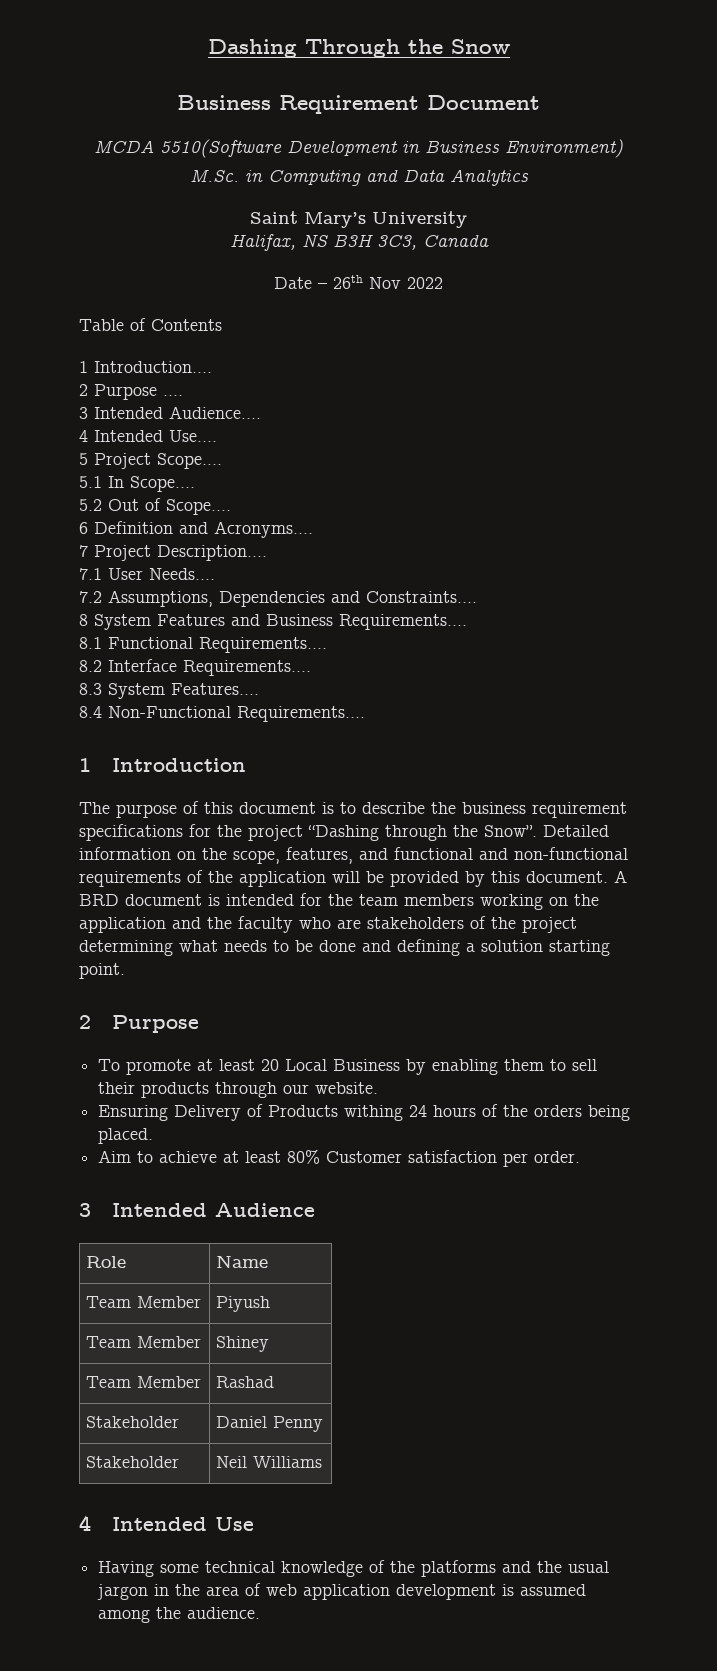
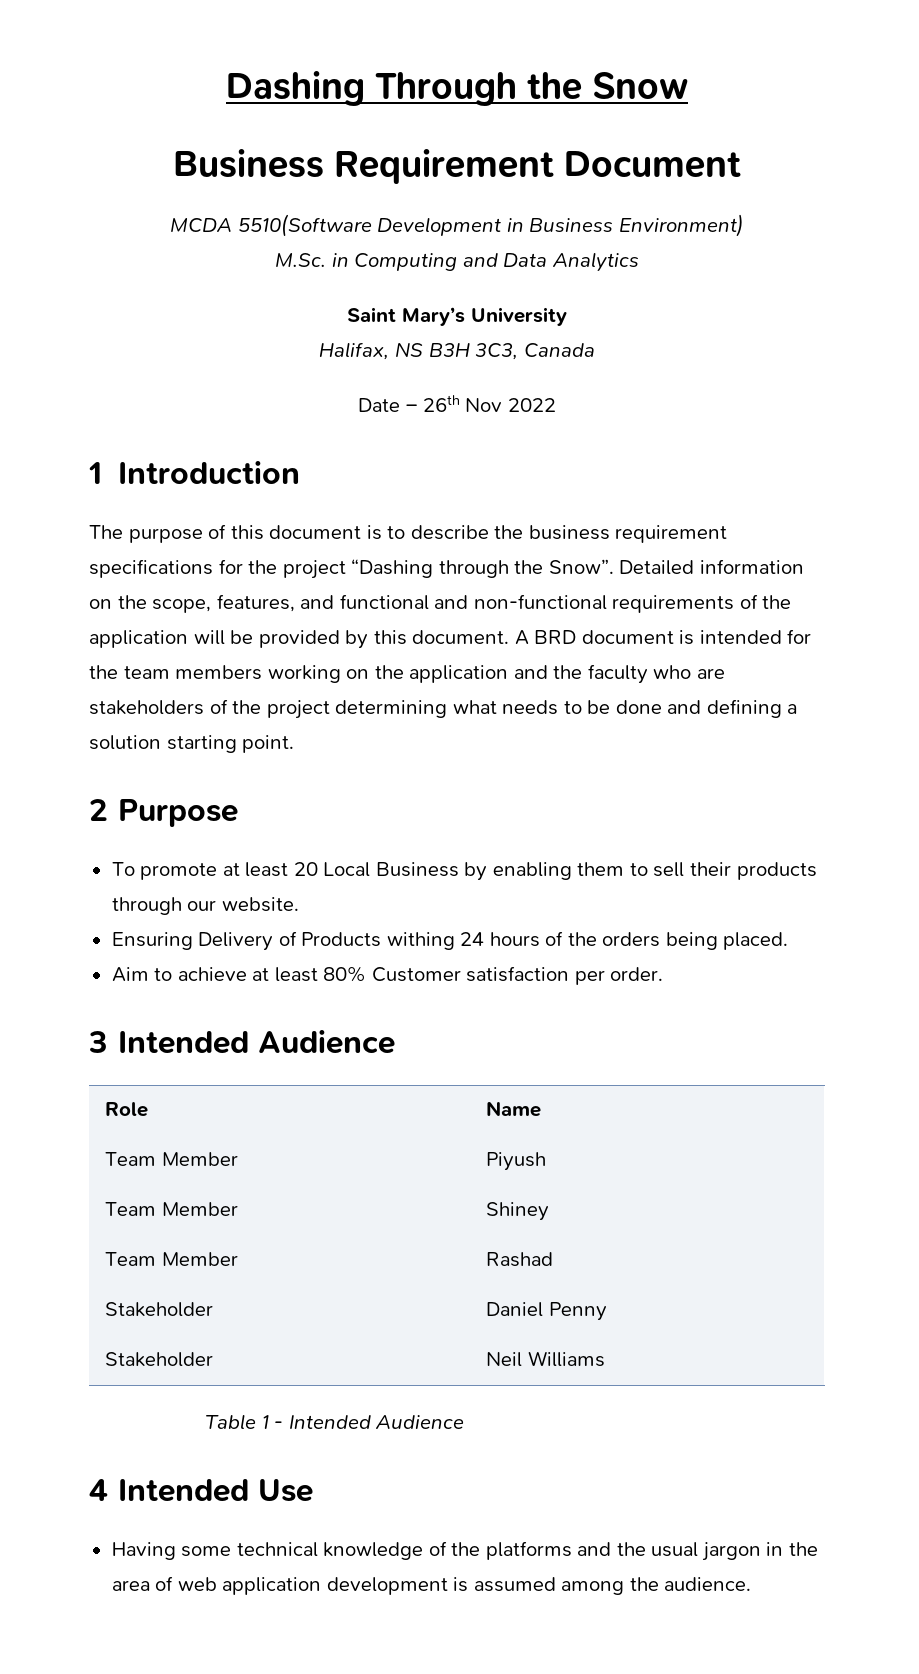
- Table of Contents
- 1 Introduction....
- 2 Purpose ....
- 3 Intended Audience....
- 4 Intended Use....
- 5 Project Scope....
- 5.1 In Scope....
- 5.2 Out of Scope....
- 6 Definition and Acronyms....
- 7 Project Description....
- 7.1 User Needs....
- 7.2 Assumptions, Dependencies and Constraints....
- 8 System Features and Business Requirements....
- 8.1 Functional Requirements....
- 8.2 Interface Requirements....
- 8.3 System Features....
- 8.4 Non-Functional Requirements....
+ Table 1 - Intended Audience

